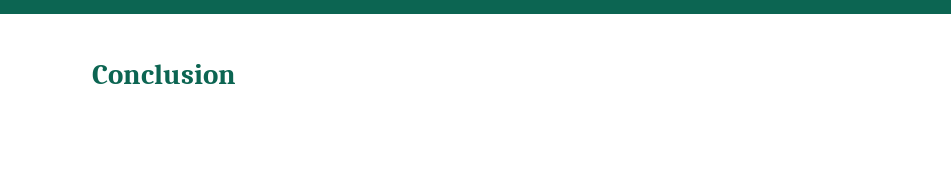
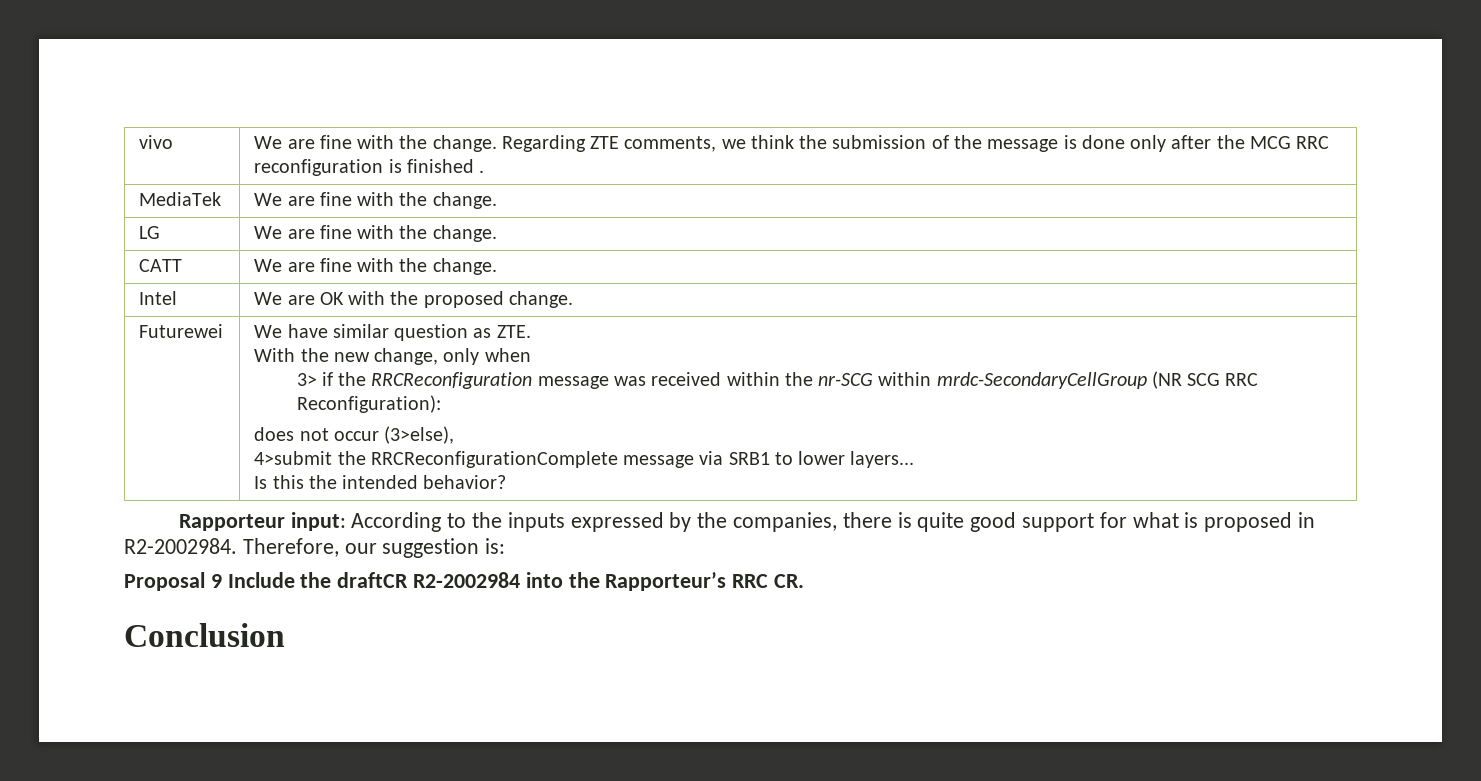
+ vivo | We are fine with the change. Regarding ZTE comments, we think the submission of the message is done only after the MCG RRC reconfiguration is finished .
+ MediaTek | We are fine with the change.
+ LG | We are fine with the change.
+ CATT | We are fine with the change.
+ Intel | We are OK with the proposed change.
+ Futurewei | We have similar question as ZTE.
+ With the new change, only when
+ 3> if the RRCReconfiguration message was received within the nr-SCG within mrdc-SecondaryCellGroup (NR SCG RRC Reconfiguration):
+ does not occur (3>else),
+ 4>submit the RRCReconfigurationComplete message via SRB1 to lower layers...
+ Is this the intended behavior?
+ Rapporteur input: According to the inputs expressed by the companies, there is quite good support for what is proposed in R2-2002984. Therefore, our suggestion is:
+ Proposal 9 Include the draftCR R2-2002984 into the Rapporteur’s RRC CR.

